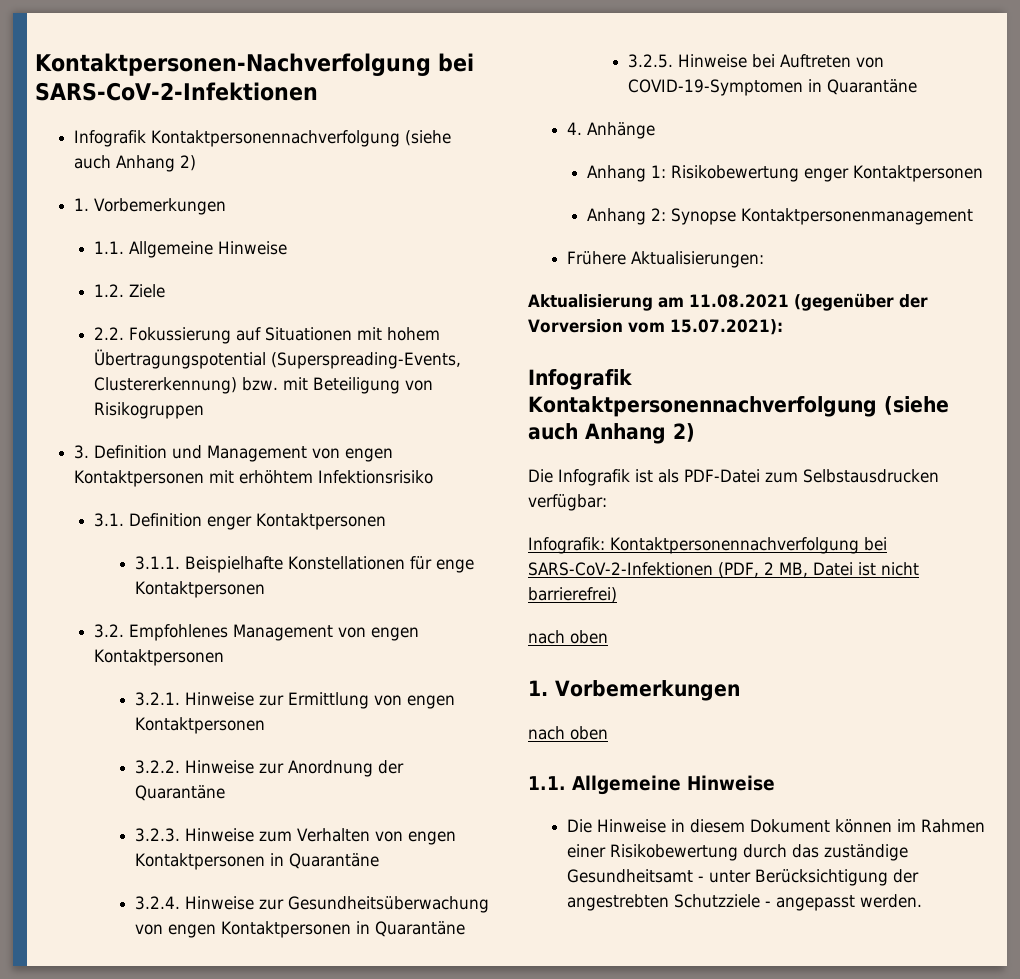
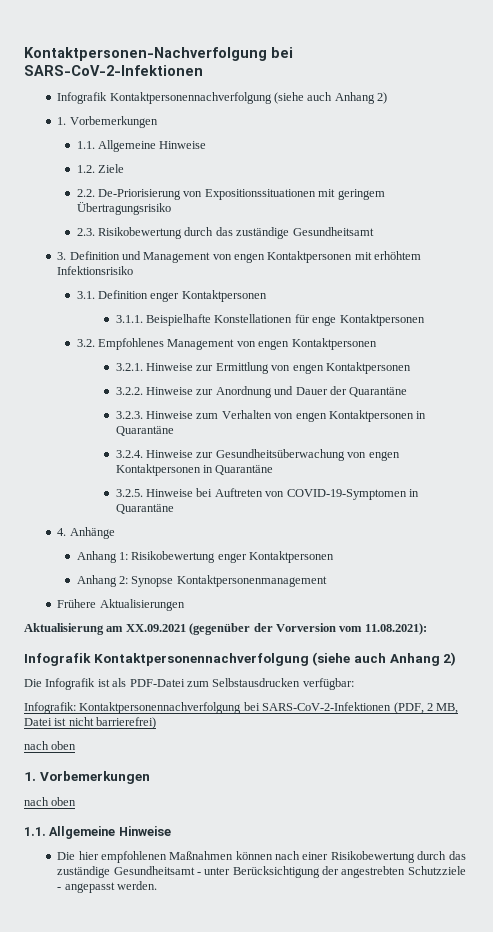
- 2.2. Fokussierung auf Situationen mit hohem Übertragungspotential (Superspreading-Events, Clustererkennung) bzw. mit Beteiligung von Risikogruppen
+ 2.2. De-Priorisierung von Expositionssituationen mit geringem Übertragungsrisiko
+ 2.3. Risikobewertung durch das zuständige Gesundheitsamt
- 3.2.2. Hinweise zur Anordnung der Quarantäne
+ 3.2.2. Hinweise zur Anordnung und Dauer der Quarantäne
- Frühere Aktualisierungen:
+ Frühere Aktualisierungen
- Aktualisierung am 11.08.2021 (gegenüber der Vorversion vom 15.07.2021):
+ Aktualisierung am XX.09.2021 (gegenüber der Vorversion vom 11.08.2021):
- Die Hinweise in diesem Dokument können im Rahmen einer Risikobewertung durch das zuständige Gesundheitsamt - unter Berücksichtigung der angestrebten Schutzziele - angepasst werden.
+ Die hier empfohlenen Maßnahmen können nach einer Risikobewertung durch das zuständige Gesundheitsamt - unter Berücksichtigung der angestrebten Schutzziele - angepasst werden.

